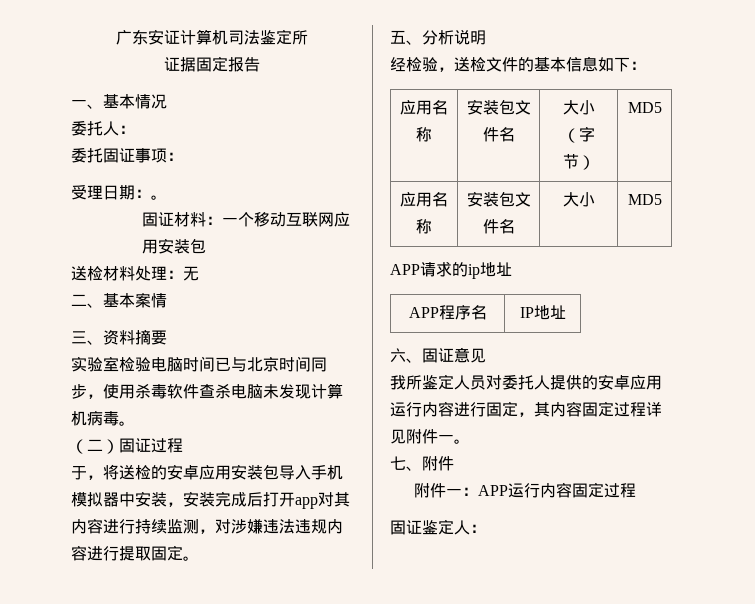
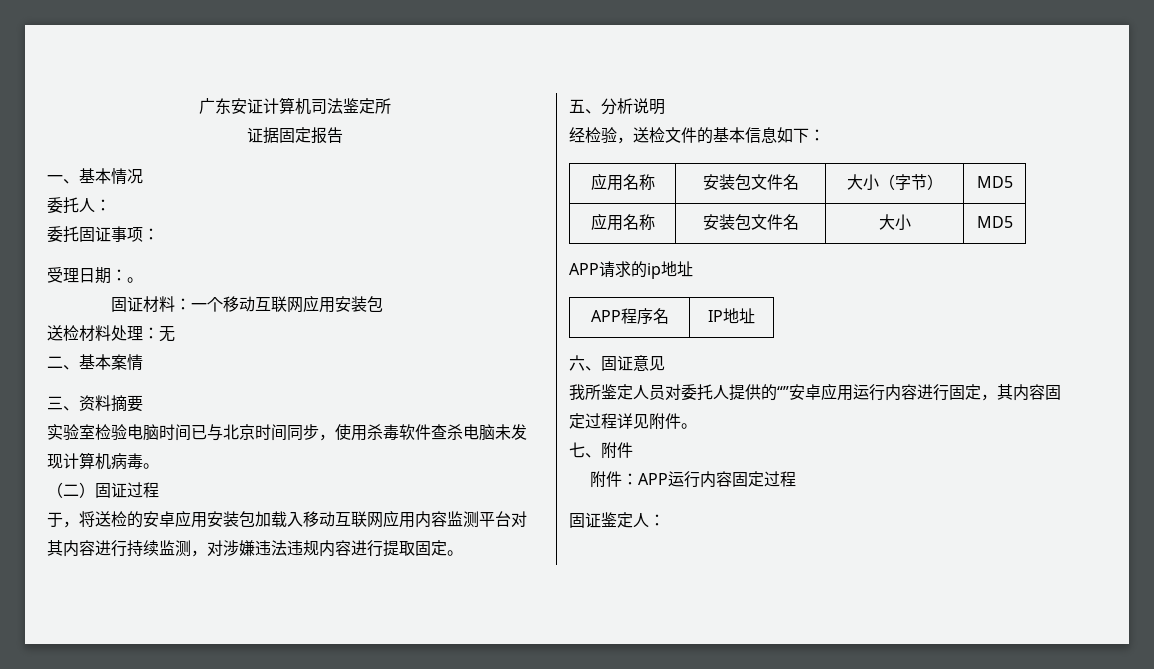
- 于，将送检的安卓应用安装包导入手机模拟器中安装，安装完成后打开app对其内容进行持续监测，对涉嫌违法违规内容进行提取固定。
+ 于，将送检的安卓应用安装包加载入移动互联网应用内容监测平台对其内容进行持续监测，对涉嫌违法违规内容进行提取固定。
- 我所鉴定人员对委托人提供的安卓应用运行内容进行固定，其内容固定过程详见附件一。
+ 我所鉴定人员对委托人提供的“”安卓应用运行内容进行固定，其内容固定过程详见附件。
- 附件一：APP运行内容固定过程
+ 附件：APP运行内容固定过程

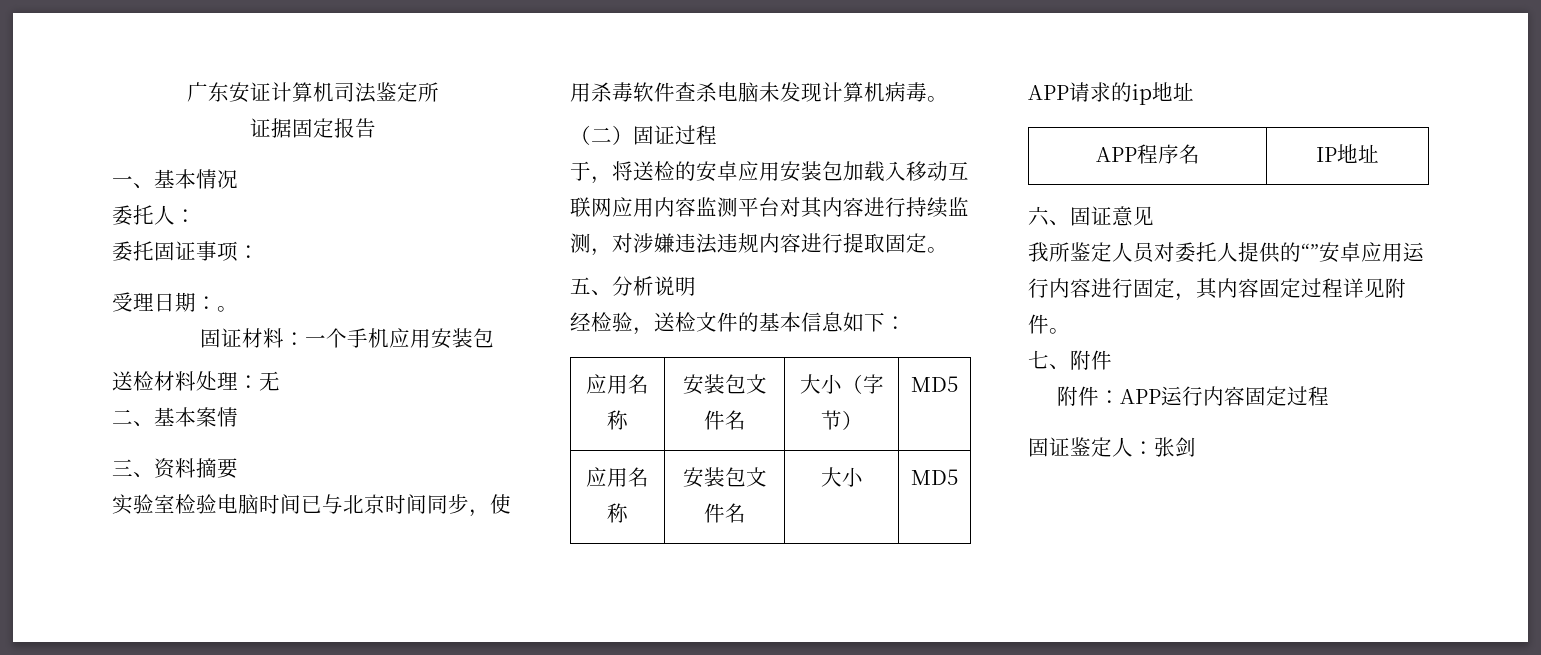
- 固证材料：一个移动互联网应用安装包
+ 固证材料：一个手机应用安装包
- 固证鉴定人：
+ 固证鉴定人：张剑

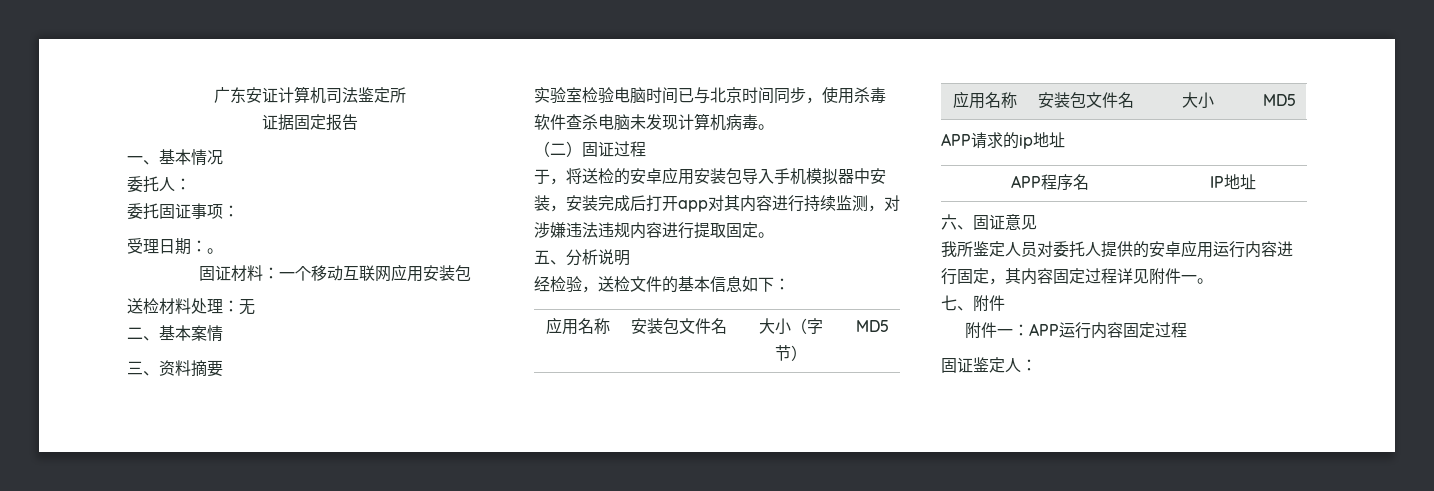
- 固证材料：一个手机应用安装包
+ 固证材料：一个移动互联网应用安装包
- 于，将送检的安卓应用安装包加载入移动互联网应用内容监测平台对其内容进行持续监测，对涉嫌违法违规内容进行提取固定。
+ 于，将送检的安卓应用安装包导入手机模拟器中安装，安装完成后打开app对其内容进行持续监测，对涉嫌违法违规内容进行提取固定。
- 我所鉴定人员对委托人提供的“”安卓应用运行内容进行固定，其内容固定过程详见附件。
+ 我所鉴定人员对委托人提供的安卓应用运行内容进行固定，其内容固定过程详见附件一。
- 附件：APP运行内容固定过程
+ 附件一：APP运行内容固定过程
- 固证鉴定人：张剑
+ 固证鉴定人：

